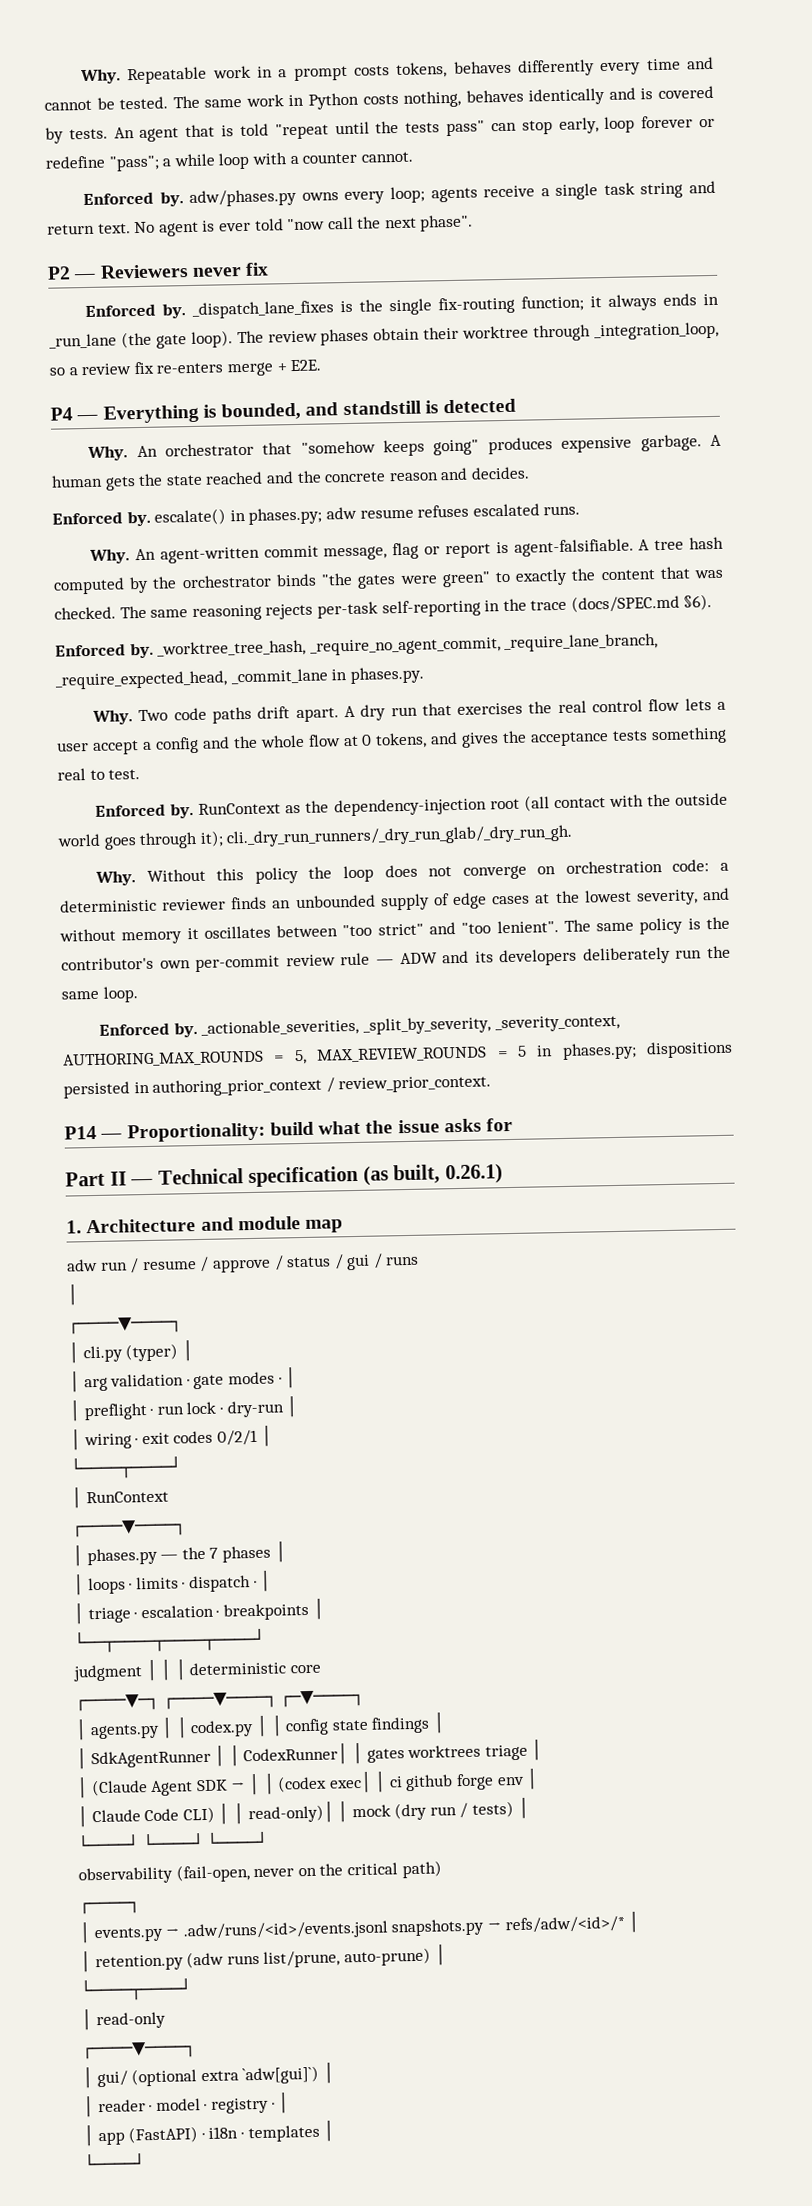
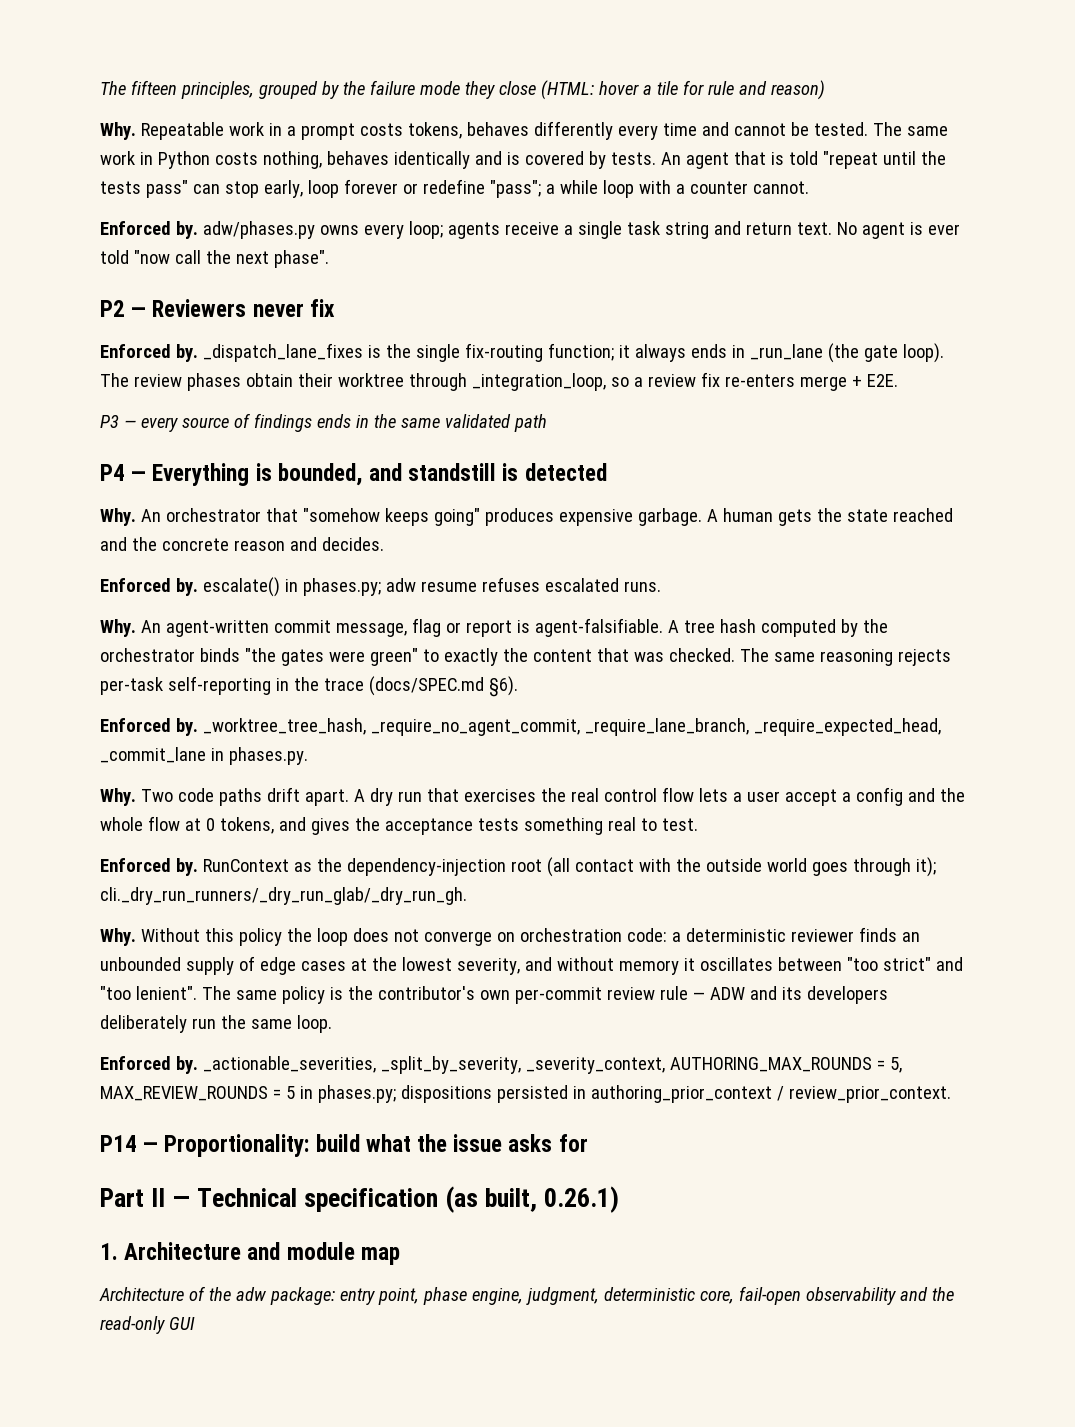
+ The fifteen principles, grouped by the failure mode they close (HTML: hover a tile for rule and reason)
+ P3 — every source of findings ends in the same validated path
- adw run / resume / approve / status / gui / runs
- │
- ┌────▼────┐
- │ cli.py (typer) │
- │ arg validation · gate modes · │
- │ preflight · run lock · dry-run │
- │ wiring · exit codes 0/2/1 │
- └────┬────┘
- │ RunContext
- ┌────▼────┐
- │ phases.py — the 7 phases │
- │ loops · limits · dispatch · │
- │ triage · escalation · breakpoints │
- └──┬────┬────┬────┘
- judgment │ │ │ deterministic core
- ┌────▼─┐ ┌────▼────┐ ┌─▼────┐
- │ agents.py │ │ codex.py │ │ config state findings │
- │ SdkAgentRunner │ │ CodexRunner│ │ gates worktrees triage │
- │ (Claude Agent SDK → │ │ (codex exec│ │ ci github forge env │
- │ Claude Code CLI) │ │ read-only)│ │ mock (dry run / tests) │
- └────┘ └────┘ └────┘
- observability (fail-open, never on the critical path)
- ┌────┐
- │ events.py → .adw/runs/<id>/events.jsonl snapshots.py → refs/adw/<id>/* │
- │ retention.py (adw runs list/prune, auto-prune) │
- └────┬────┘
- │ read-only
- ┌────▼────┐
- │ gui/ (optional extra `adw[gui]`) │
- │ reader · model · registry · │
- │ app (FastAPI) · i18n · templates │
- └────┘
+ Architecture of the adw package: entry point, phase engine, judgment, deterministic core, fail-open observability and the read-only GUI

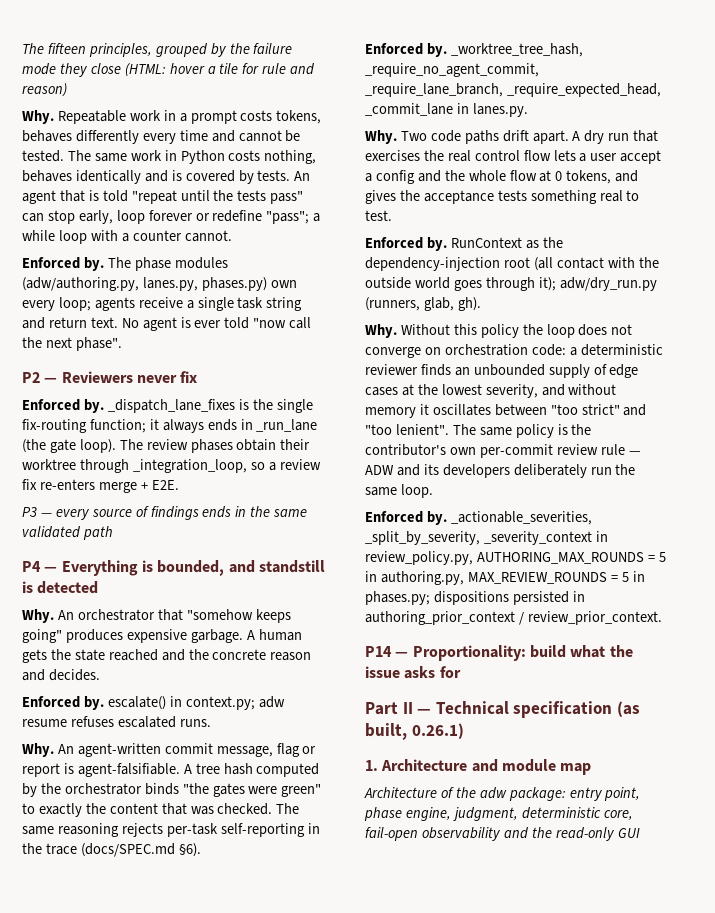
- Enforced by. adw/phases.py owns every loop; agents receive a single task string and return text.
+ Enforced by. The phase modules (adw/authoring.py, lanes.py, phases.py) own every loop; agents receive a single task string and return text.
- Enforced by. escalate() in phases.py; adw resume refuses escalated runs.
+ Enforced by. escalate() in context.py; adw resume refuses escalated runs.
- _worktree_tree_hash, _require_no_agent_commit, _require_lane_branch, _require_expected_head, _commit_lane in phases.py.
+ _worktree_tree_hash, _require_no_agent_commit, _require_lane_branch, _require_expected_head, _commit_lane in lanes.py.
- RunContext as the dependency-injection root (all contact with the outside world goes through it); cli._dry_run_runners/_dry_run_glab/_dry_run_gh.
+ RunContext as the dependency-injection root (all contact with the outside world goes through it); adw/dry_run.py (runners, glab, gh).
- _actionable_severities, _split_by_severity, _severity_context, AUTHORING_MAX_ROUNDS = 5, MAX_REVIEW_ROUNDS = 5 in phases.py; dispositions persisted in authoring_prior_context / review_prior_context.
+ _actionable_severities, _split_by_severity, _severity_context in review_policy.py, AUTHORING_MAX_ROUNDS = 5 in authoring.py, MAX_REVIEW_ROUNDS = 5 in phases.py; dispositions persisted in authoring_prior_context / review_prior_context.

